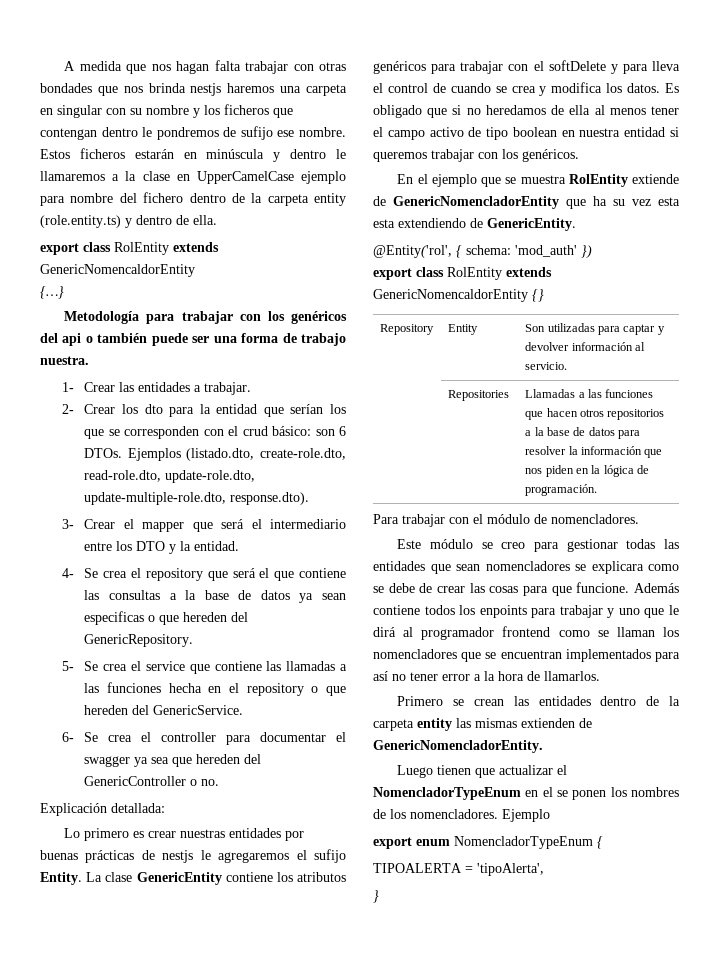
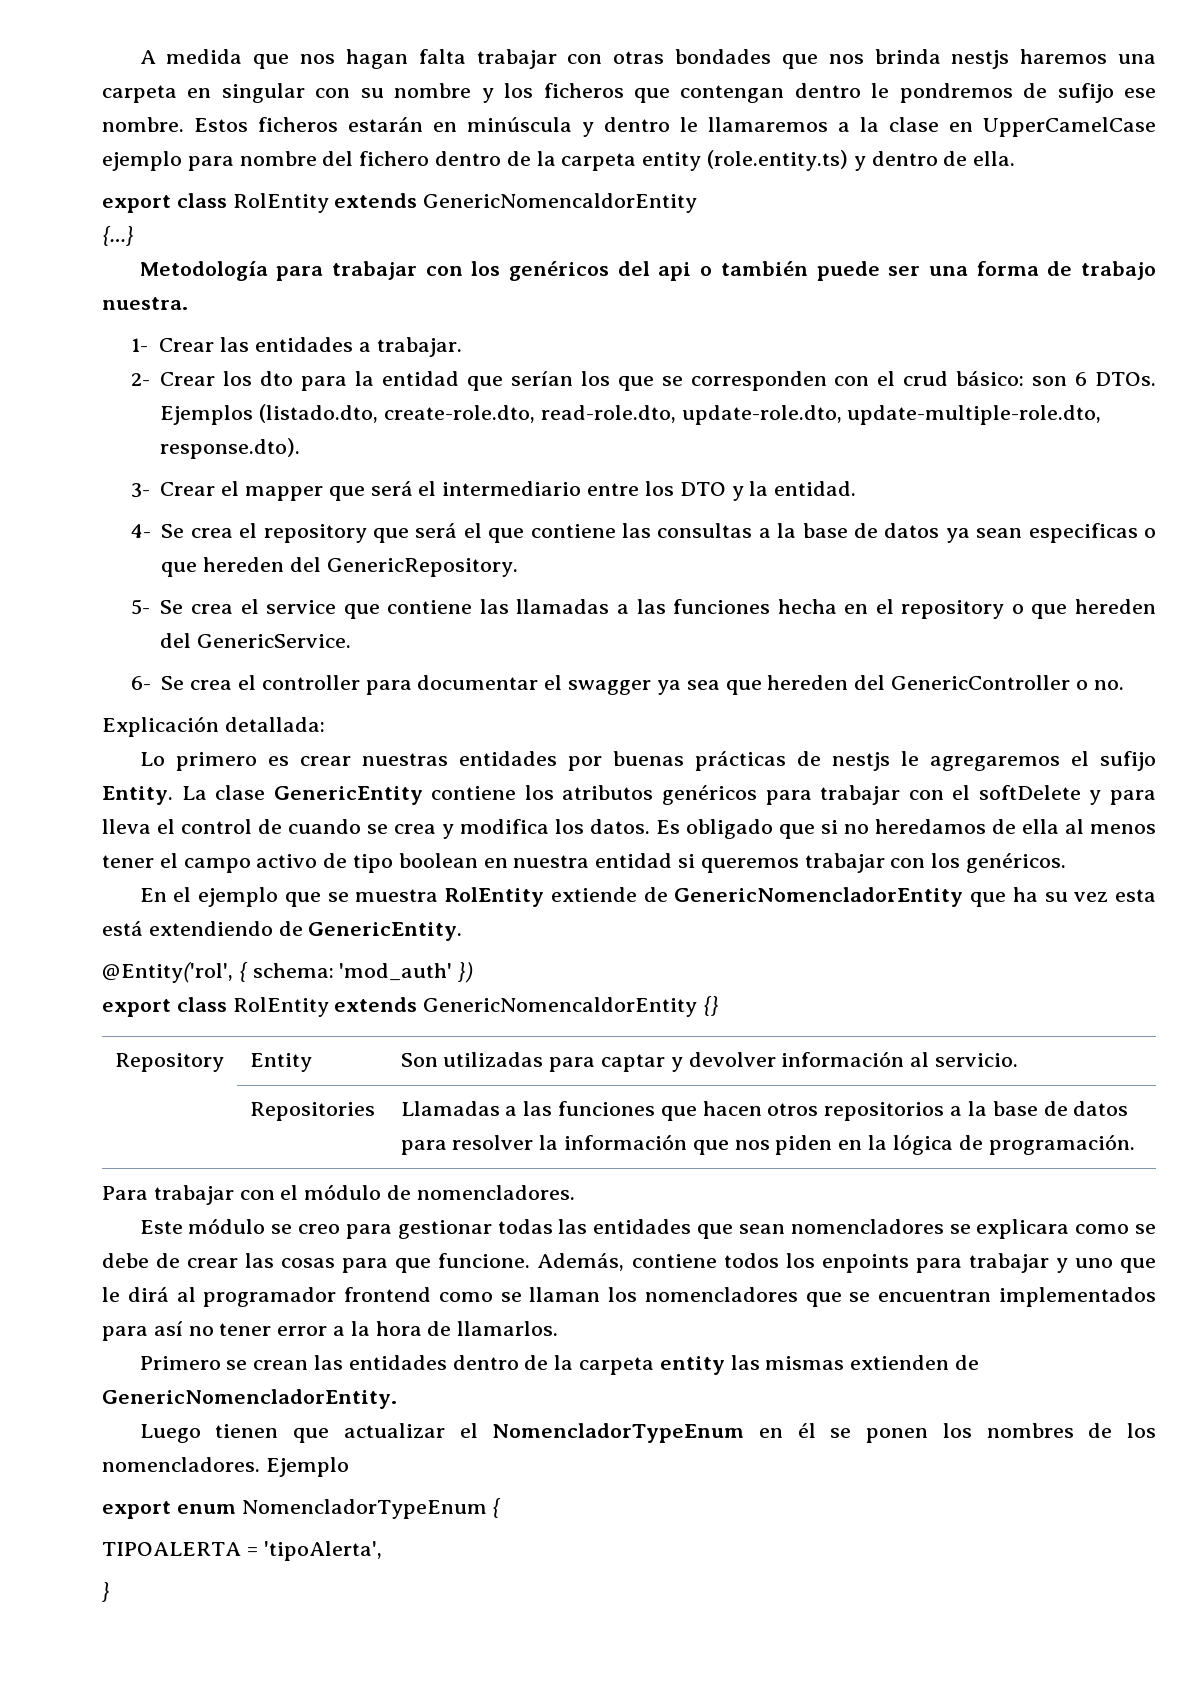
- En el ejemplo que se muestra RolEntity extiende de GenericNomencladorEntity que ha su vez esta esta extendiendo de GenericEntity.
+ En el ejemplo que se muestra RolEntity extiende de GenericNomencladorEntity que ha su vez esta está extendiendo de GenericEntity.
- Además contiene todos los enpoints para trabajar y uno que le dirá al programador frontend como se llaman los nomencladores que se encuentran implementados para así no tener error a la hora de llamarlos.
+ Además, contiene todos los enpoints para trabajar y uno que le dirá al programador frontend como se llaman los nomencladores que se encuentran implementados para así no tener error a la hora de llamarlos.
- Luego tienen que actualizar el NomencladorTypeEnum en el se ponen los nombres de los nomencladores.
+ Luego tienen que actualizar el NomencladorTypeEnum en él se ponen los nombres de los nomencladores.

